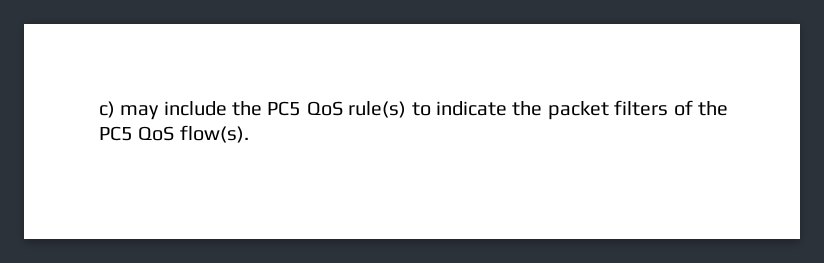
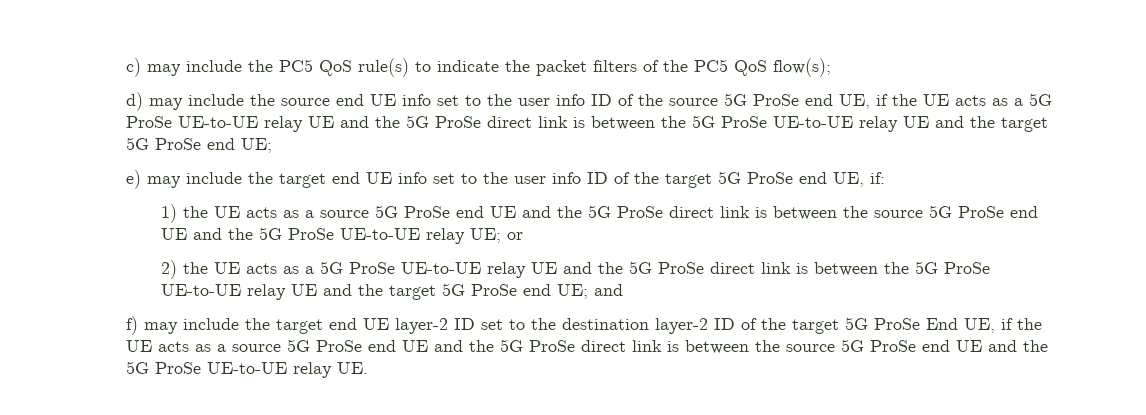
- c) may include the PC5 QoS rule(s) to indicate the packet filters of the PC5 QoS flow(s).
+ c) may include the PC5 QoS rule(s) to indicate the packet filters of the PC5 QoS flow(s);
+ d) may include the source end UE info set to the user info ID of the source 5G ProSe end UE, if the UE acts as a 5G ProSe UE-to-UE relay UE and the 5G ProSe direct link is between the 5G ProSe UE-to-UE relay UE and the target 5G ProSe end UE;
+ e) may include the target end UE info set to the user info ID of the target 5G ProSe end UE, if:
+ 1) the UE acts as a source 5G ProSe end UE and the 5G ProSe direct link is between the source 5G ProSe end UE and the 5G ProSe UE-to-UE relay UE; or
+ 2) the UE acts as a 5G ProSe UE-to-UE relay UE and the 5G ProSe direct link is between the 5G ProSe UE-to-UE relay UE and the target 5G ProSe end UE; and
+ f) may include the target end UE layer-2 ID set to the destination layer-2 ID of the target 5G ProSe End UE, if the UE acts as a source 5G ProSe end UE and the 5G ProSe direct link is between the source 5G ProSe end UE and the 5G ProSe UE-to-UE relay UE.

